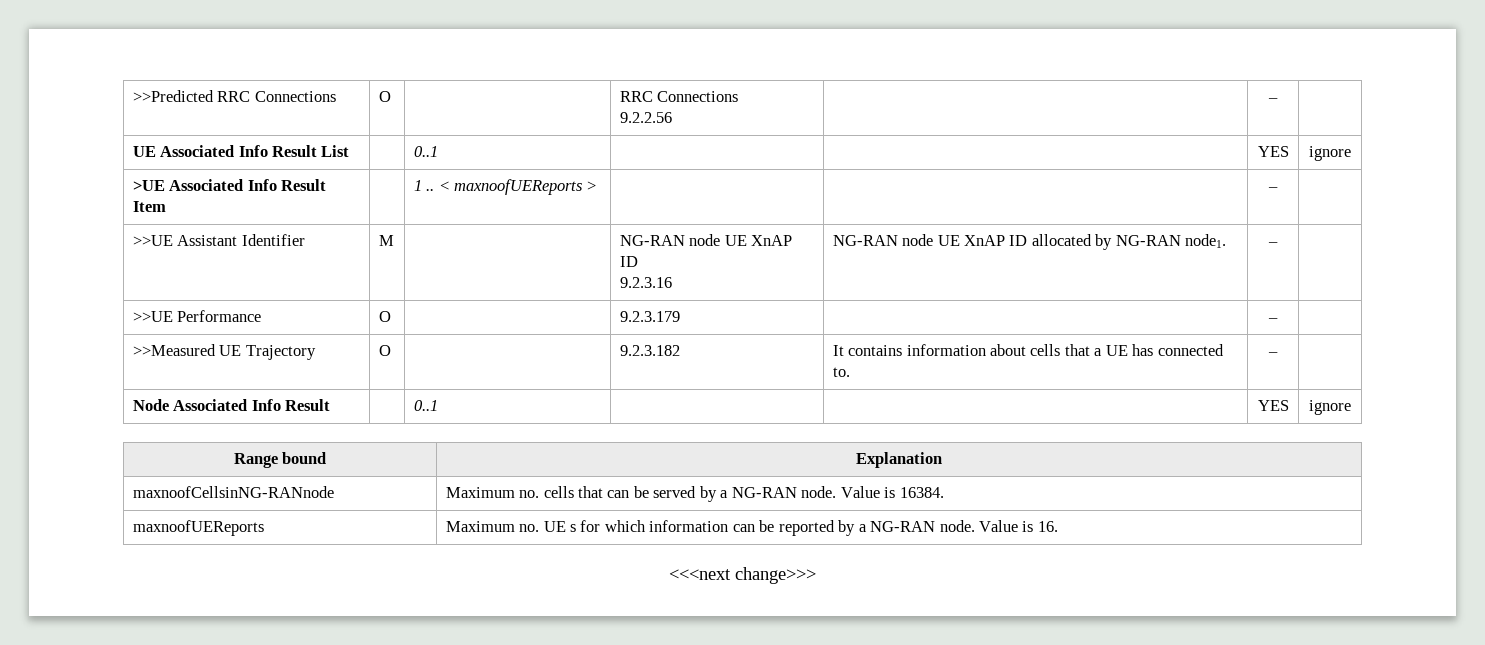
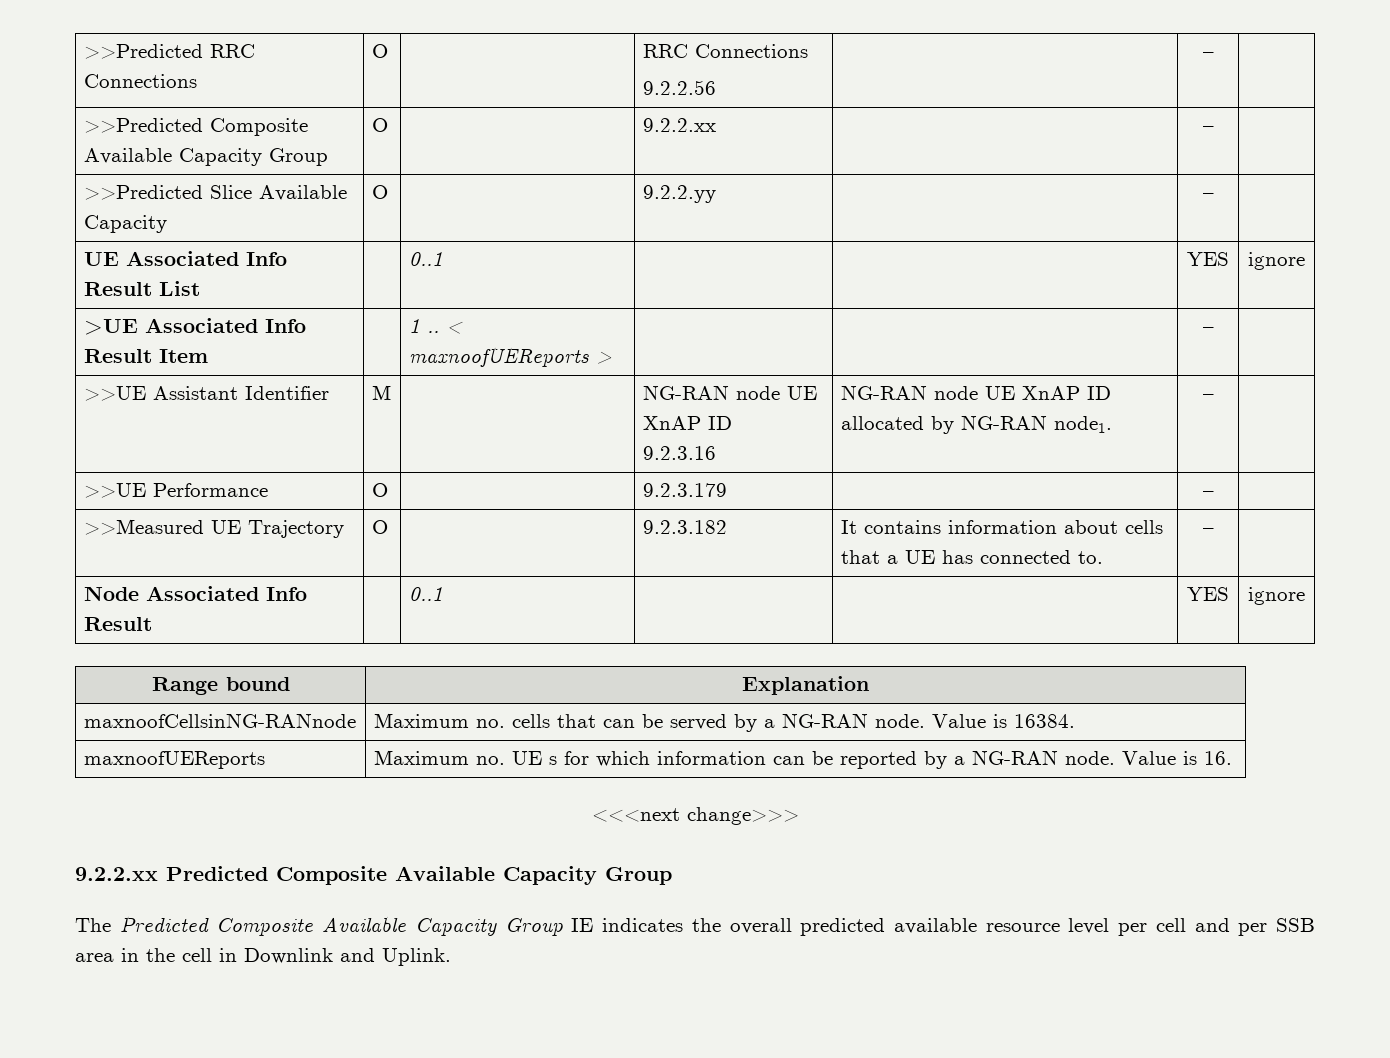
+ >>Predicted Composite Available Capacity Group | O | | 9.2.2.xx | | – |
+ >>Predicted Slice Available Capacity | O | | 9.2.2.yy | | – |
+ 9.2.2.xx Predicted Composite Available Capacity Group
+ The Predicted Composite Available Capacity Group IE indicates the overall predicted available resource level per cell and per SSB area in the cell in Downlink and Uplink.

